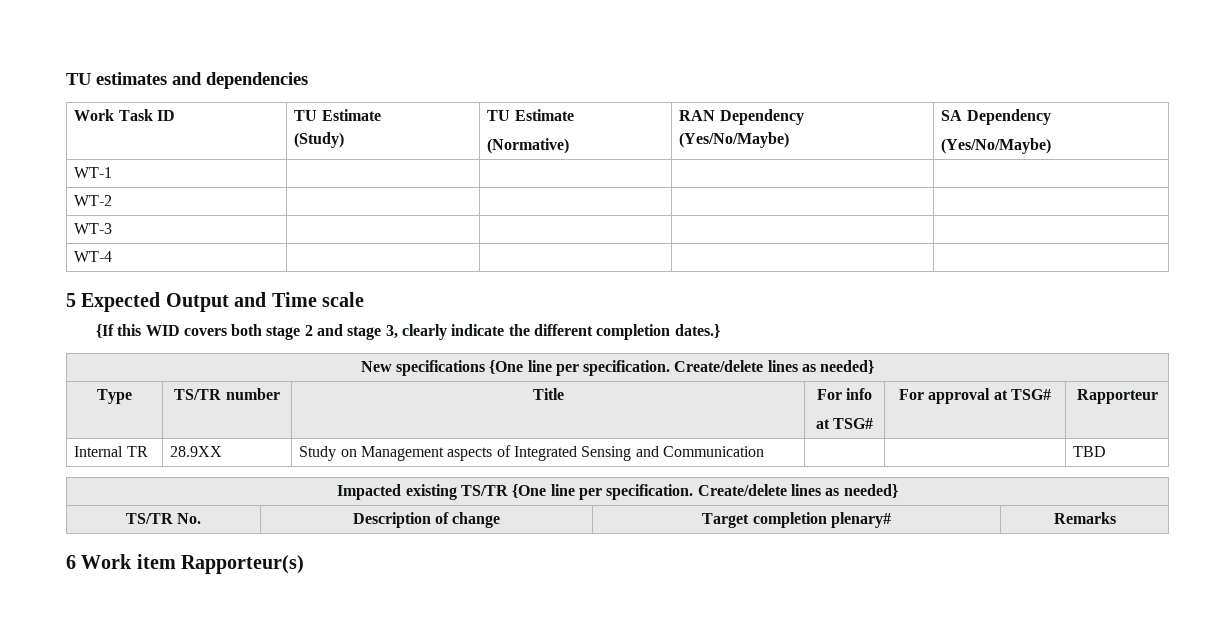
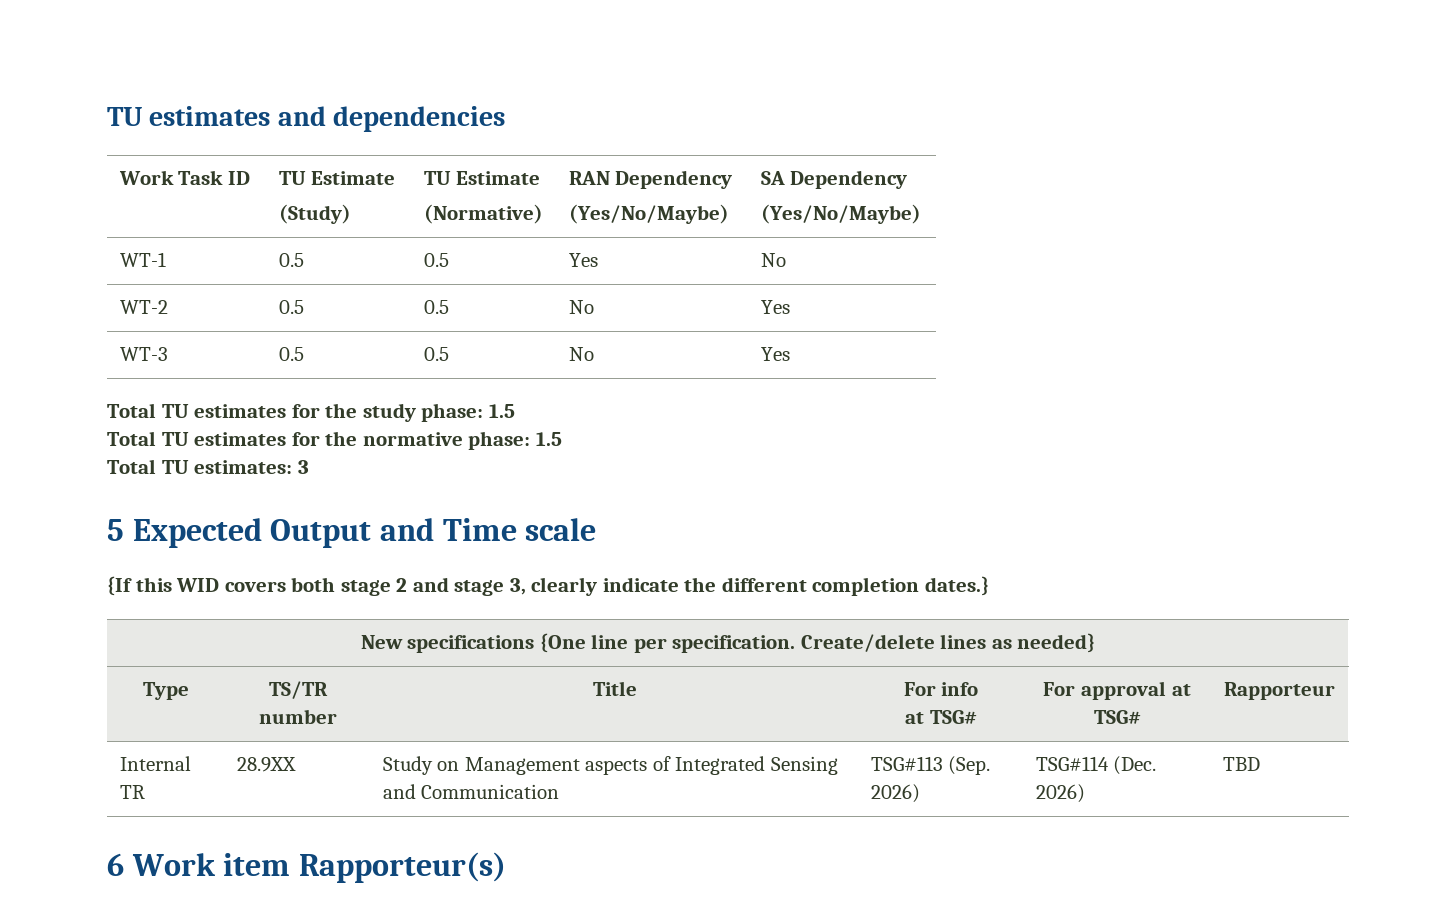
- WT-1 | | | |
- WT-2 | | | |
- WT-3 | | | |
- WT-4 | | | |
+ WT-1 | 0.5 | 0.5 | Yes | No
+ WT-2 | 0.5 | 0.5 | No | Yes
+ WT-3 | 0.5 | 0.5 | No | Yes
+ Total TU estimates for the study phase: 1.5
+ Total TU estimates for the normative phase: 1.5
+ Total TU estimates: 3
- Internal TR | 28.9XX | Study on Management aspects of Integrated Sensing and Communication | | | TBD
- Impacted existing TS/TR {One line per specification. Create/delete lines as needed}
- TS/TR No. | Description of change | Target completion plenary# | Remarks
+ Internal TR | 28.9XX | Study on Management aspects of Integrated Sensing and Communication | TSG#113 (Sep. 2026) | TSG#114 (Dec. 2026) | TBD

